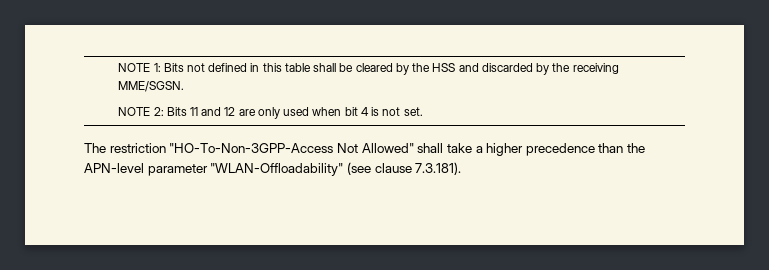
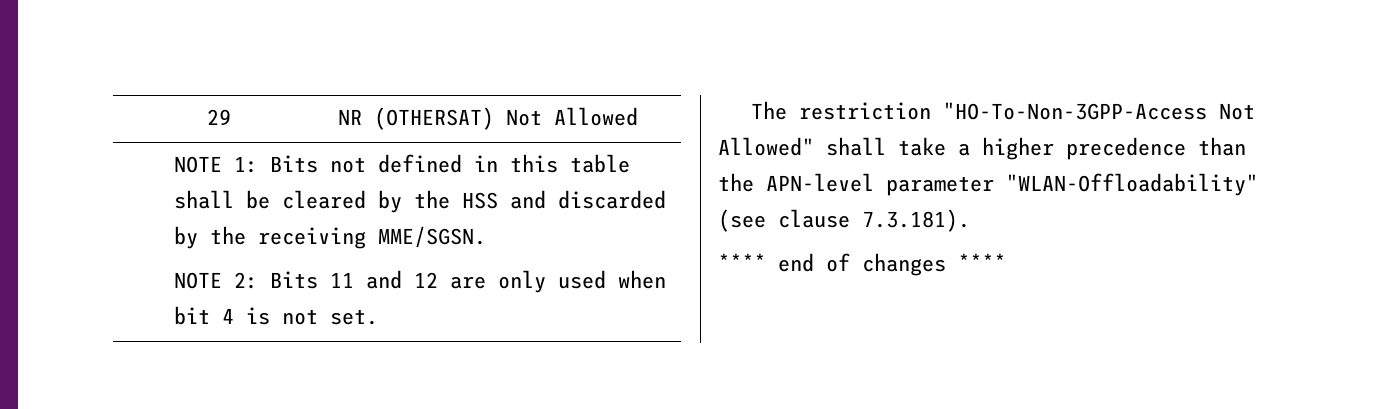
+ 29 | NR (OTHERSAT) Not Allowed
+ **** end of changes ****

